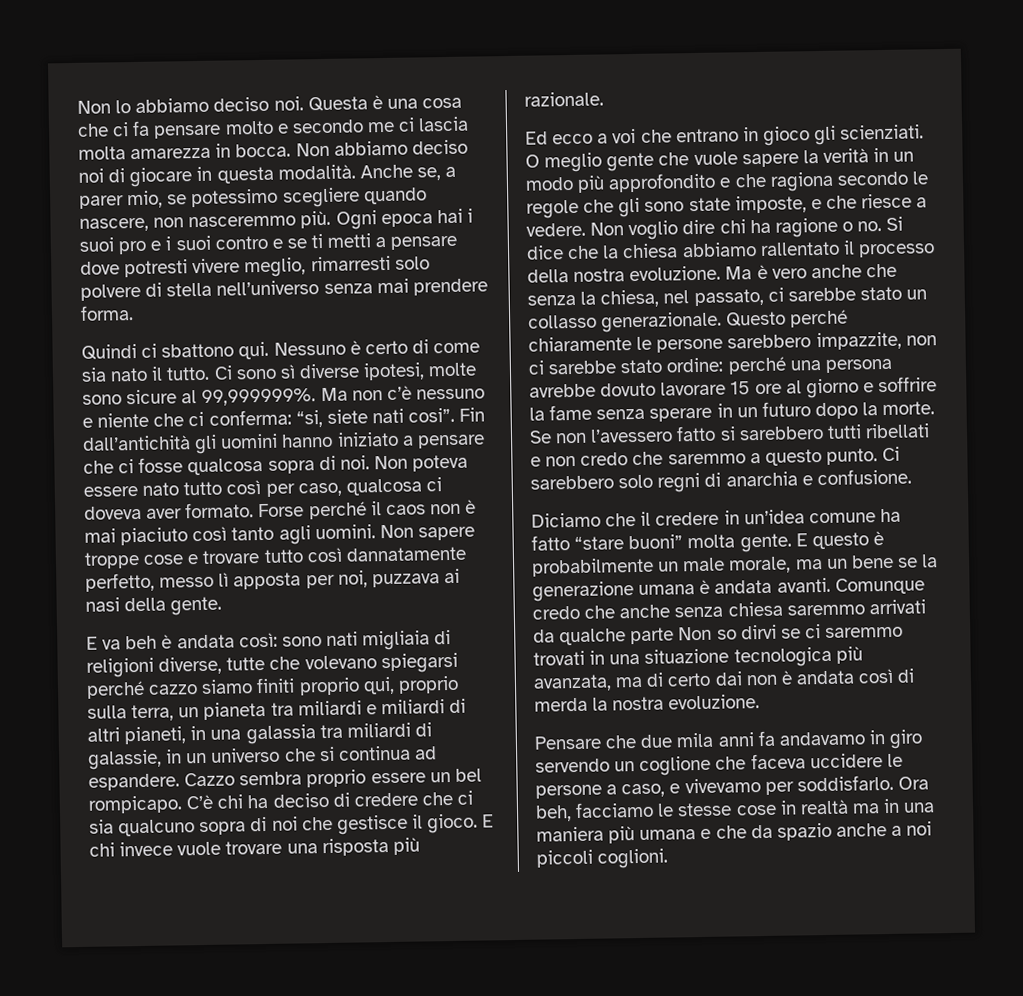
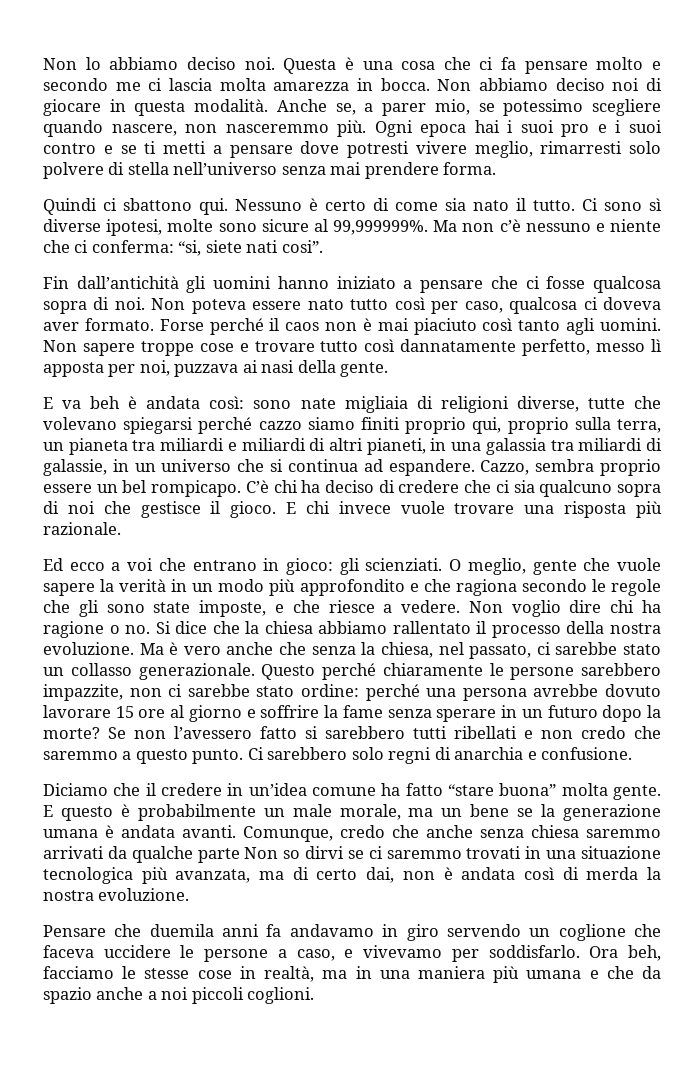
- Ma non c’è nessuno e niente che ci conferma: “si, siete nati cosi”. Fin dall’antichità gli uomini hanno iniziato a pensare che ci fosse qualcosa sopra di noi.
+ Ma non c’è nessuno e niente che ci conferma: “si, siete nati cosi”.
+ Fin dall’antichità gli uomini hanno iniziato a pensare che ci fosse qualcosa sopra di noi.
- E va beh è andata così: sono nati migliaia di religioni diverse, tutte che volevano spiegarsi perché cazzo siamo finiti proprio qui, proprio sulla terra, un pianeta tra miliardi e miliardi di altri pianeti, in una galassia tra miliardi di galassie, in un universo che si continua ad espandere.
+ E va beh è andata così: sono nate migliaia di religioni diverse, tutte che volevano spiegarsi perché cazzo siamo finiti proprio qui, proprio sulla terra, un pianeta tra miliardi e miliardi di altri pianeti, in una galassia tra miliardi di galassie, in un universo che si continua ad espandere.
- Cazzo sembra proprio essere un bel rompicapo.
+ Cazzo, sembra proprio essere un bel rompicapo.
- Ed ecco a voi che entrano in gioco gli scienziati.
+ Ed ecco a voi che entrano in gioco: gli scienziati.
- O meglio gente che vuole sapere la verità in un modo più approfondito e che ragiona secondo le regole che gli sono state imposte, e che riesce a vedere.
+ O meglio, gente che vuole sapere la verità in un modo più approfondito e che ragiona secondo le regole che gli sono state imposte, e che riesce a vedere.
- Questo perché chiaramente le persone sarebbero impazzite, non ci sarebbe stato ordine: perché una persona avrebbe dovuto lavorare 15 ore al giorno e soffrire la fame senza sperare in un futuro dopo la morte.
+ Questo perché chiaramente le persone sarebbero impazzite, non ci sarebbe stato ordine: perché una persona avrebbe dovuto lavorare 15 ore al giorno e soffrire la fame senza sperare in un futuro dopo la morte?
- Diciamo che il credere in un’idea comune ha fatto “stare buoni” molta gente.
+ Diciamo che il credere in un’idea comune ha fatto “stare buona” molta gente.
- Comunque credo che anche senza chiesa saremmo arrivati da qualche parte Non so dirvi se ci saremmo trovati in una situazione tecnologica più avanzata, ma di certo dai non è andata così di merda la nostra evoluzione.
+ Comunque, credo che anche senza chiesa saremmo arrivati da qualche parte Non so dirvi se ci saremmo trovati in una situazione tecnologica più avanzata, ma di certo dai, non è andata così di merda la nostra evoluzione.
- Pensare che due mila anni fa andavamo in giro servendo un coglione che faceva uccidere le persone a caso, e vivevamo per soddisfarlo.
+ Pensare che duemila anni fa andavamo in giro servendo un coglione che faceva uccidere le persone a caso, e vivevamo per soddisfarlo.
- Ora beh, facciamo le stesse cose in realtà ma in una maniera più umana e che da spazio anche a noi piccoli coglioni.
+ Ora beh, facciamo le stesse cose in realtà, ma in una maniera più umana e che da spazio anche a noi piccoli coglioni.

